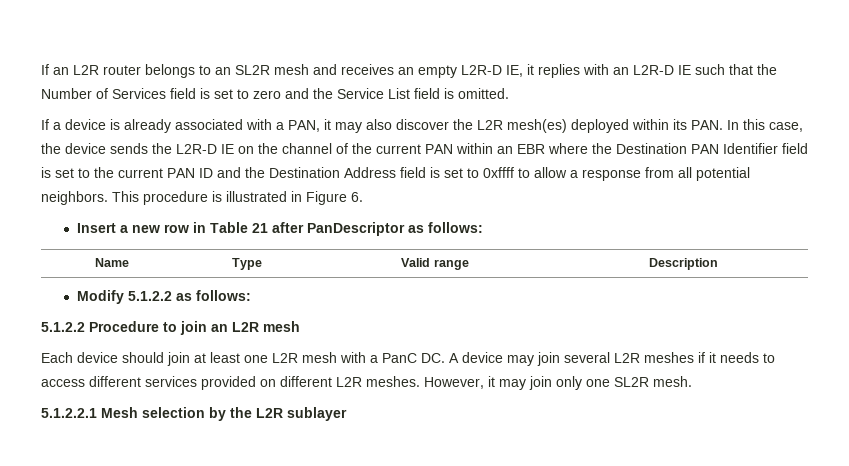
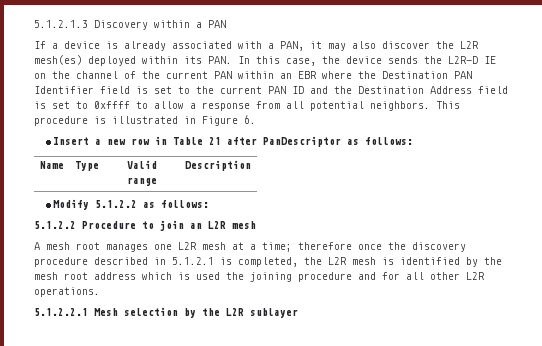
- If an L2R router belongs to an SL2R mesh and receives an empty L2R-D IE, it replies with an L2R-D IE such that the Number of Services field is set to zero and the Service List field is omitted.
+ 5.1.2.1.3 Discovery within a PAN
- Each device should join at least one L2R mesh with a PanC DC. A device may join several L2R meshes if it needs to access different services provided on different L2R meshes. However, it may join only one SL2R mesh.
+ A mesh root manages one L2R mesh at a time; therefore once the discovery procedure described in 5.1.2.1 is completed, the L2R mesh is identified by the mesh root address which is used the joining procedure and for all other L2R operations.

